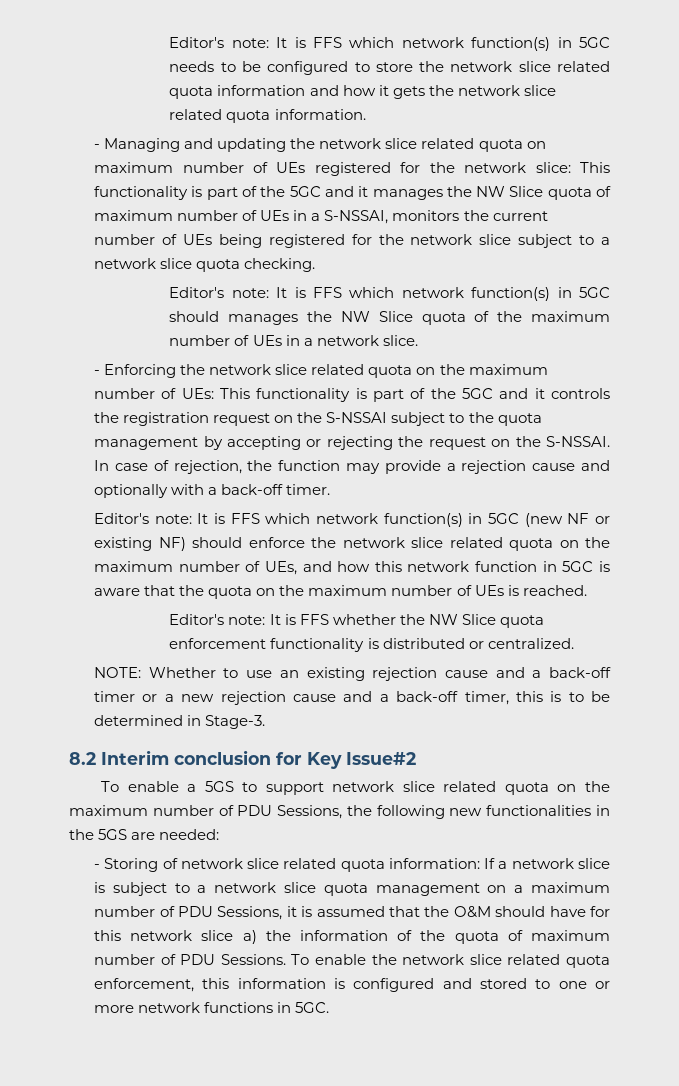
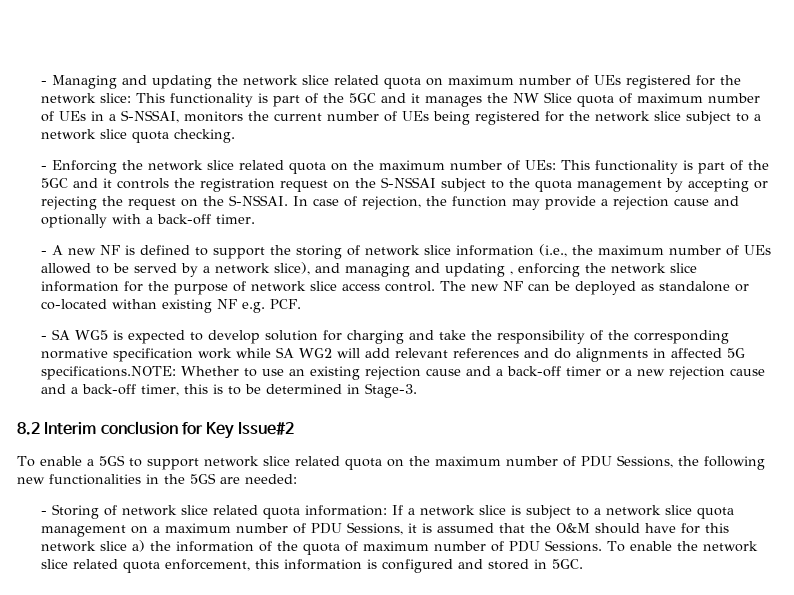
- Editor's note: It is FFS which network function(s) in 5GC needs to be configured to store the network slice related quota information and how it gets the network slice related quota information.
- Editor's note: It is FFS which network function(s) in 5GC should manages the NW Slice quota of the maximum number of UEs in a network slice.
- Editor's note: It is FFS which network function(s) in 5GC (new NF or existing NF) should enforce the network slice related quota on the maximum number of UEs, and how this network function in 5GC is aware that the quota on the maximum number of UEs is reached.
- Editor's note: It is FFS whether the NW Slice quota enforcement functionality is distributed or centralized.
- NOTE: Whether to use an existing rejection cause and a back-off timer or a new rejection cause and a back-off timer, this is to be determined in Stage-3.
+ - A new NF is defined to support the storing of network slice information (i.e., the maximum number of UEs allowed to be served by a network slice), and managing and updating , enforcing the network slice information for the purpose of network slice access control. The new NF can be deployed as standalone or co-located withan existing NF e.g. PCF.
+ - SA WG5 is expected to develop solution for charging and take the responsibility of the corresponding normative specification work while SA WG2 will add relevant references and do alignments in affected 5G specifications.NOTE: Whether to use an existing rejection cause and a back-off timer or a new rejection cause and a back-off timer, this is to be determined in Stage-3.
- To enable the network slice related quota enforcement, this information is configured and stored to one or more network functions in 5GC.
+ To enable the network slice related quota enforcement, this information is configured and stored in 5GC.

